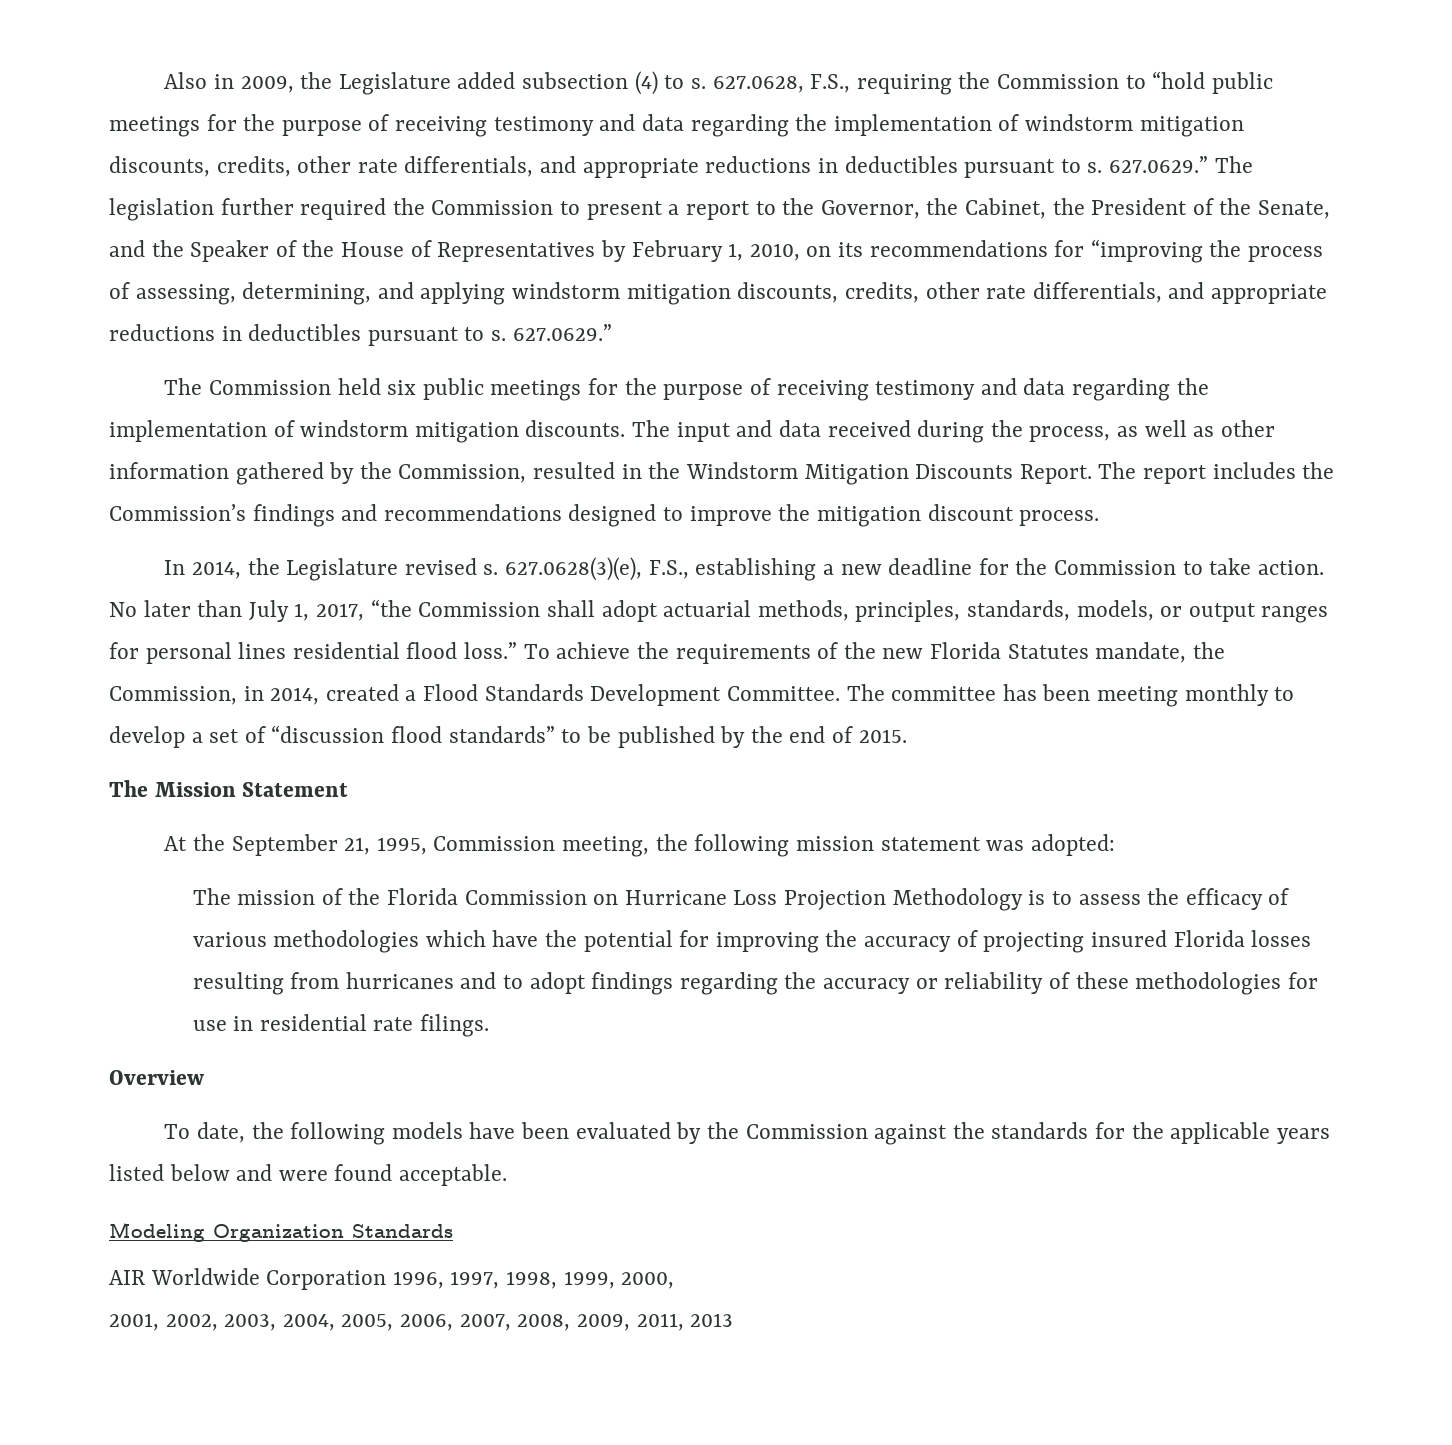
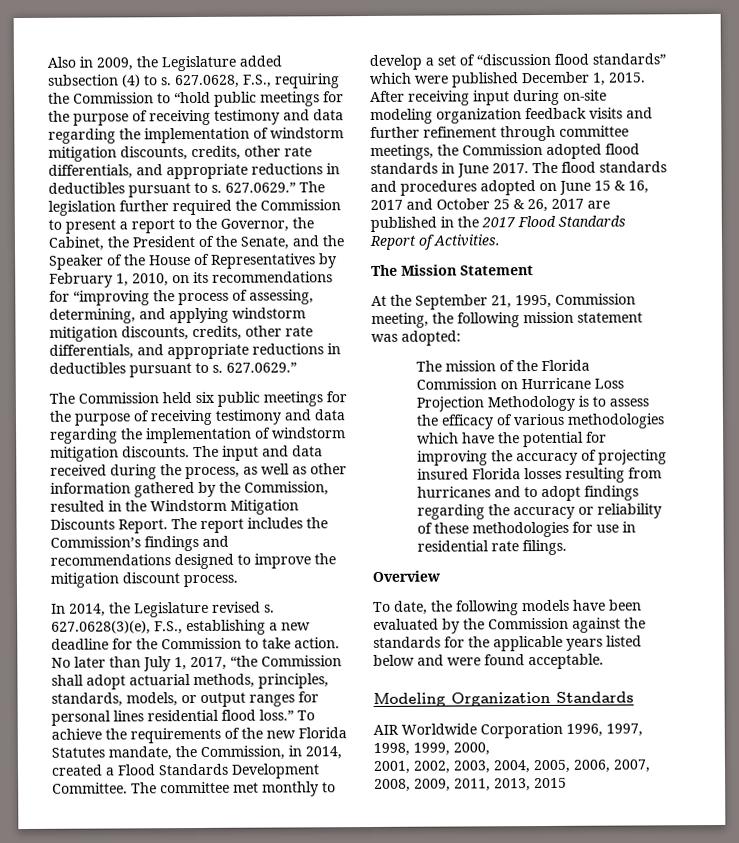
- The committee has been meeting monthly to develop a set of “discussion flood standards” to be published by the end of 2015.
+ The committee met monthly to develop a set of “discussion flood standards” which were published December 1, 2015. After receiving input during on-site modeling organization feedback visits and further refinement through committee meetings, the Commission adopted flood standards in June 2017. The flood standards and procedures adopted on June 15 & 16, 2017 and October 25 & 26, 2017 are published in the 2017 Flood Standards Report of Activities.
- 2001, 2002, 2003, 2004, 2005, 2006, 2007, 2008, 2009, 2011, 2013
+ 2001, 2002, 2003, 2004, 2005, 2006, 2007, 2008, 2009, 2011, 2013, 2015

